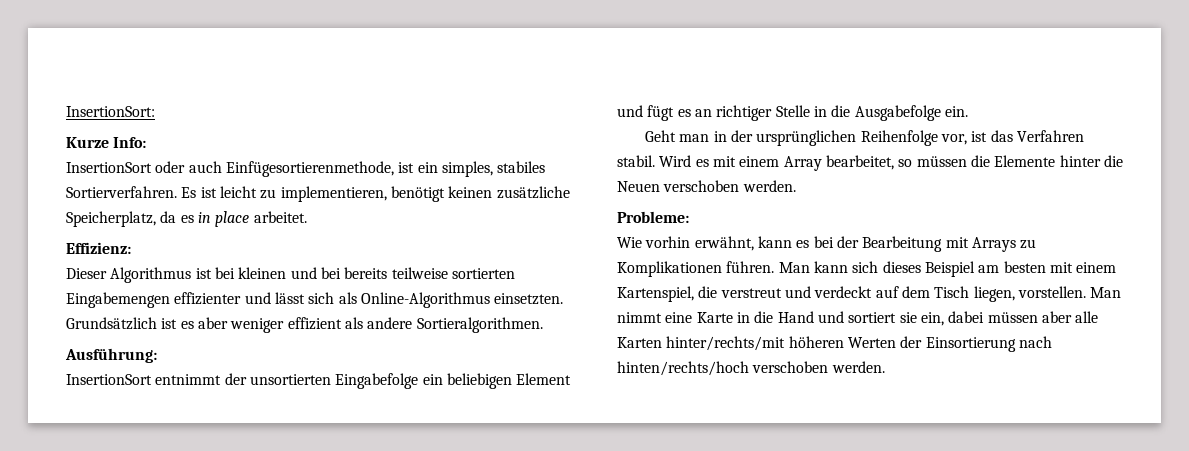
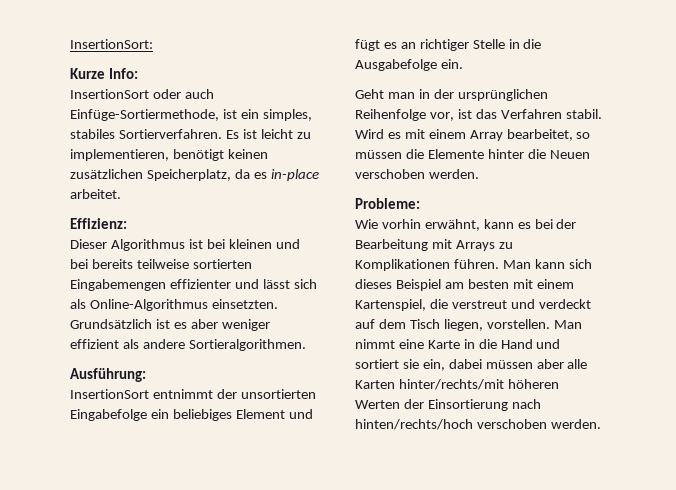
- InsertionSort oder auch Einfügesortierenmethode, ist ein simples, stabiles Sortierverfahren.
+ InsertionSort oder auch Einfüge-Sortiermethode, ist ein simples, stabiles Sortierverfahren.
- Es ist leicht zu implementieren, benötigt keinen zusätzliche Speicherplatz, da es in place arbeitet.
+ Es ist leicht zu implementieren, benötigt keinen zusätzlichen Speicherplatz, da es in-place arbeitet.
- InsertionSort entnimmt der unsortierten Eingabefolge ein beliebigen Element und fügt es an richtiger Stelle in die Ausgabefolge ein.
+ InsertionSort entnimmt der unsortierten Eingabefolge ein beliebiges Element und fügt es an richtiger Stelle in die Ausgabefolge ein.

